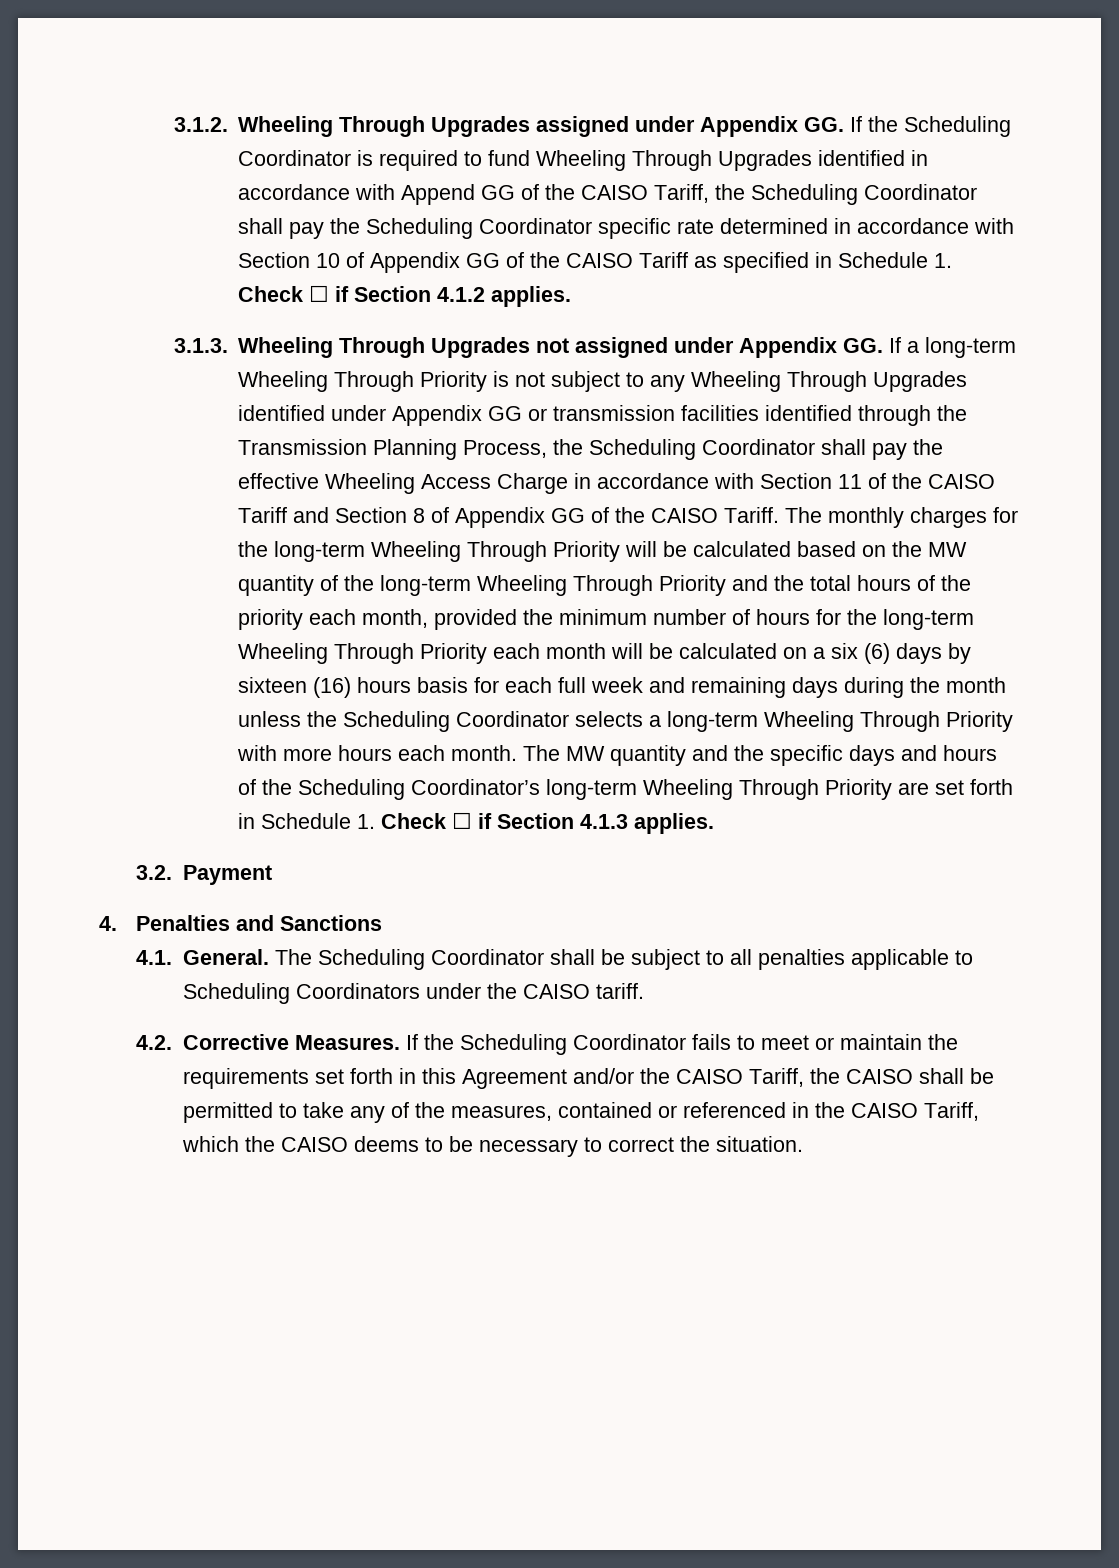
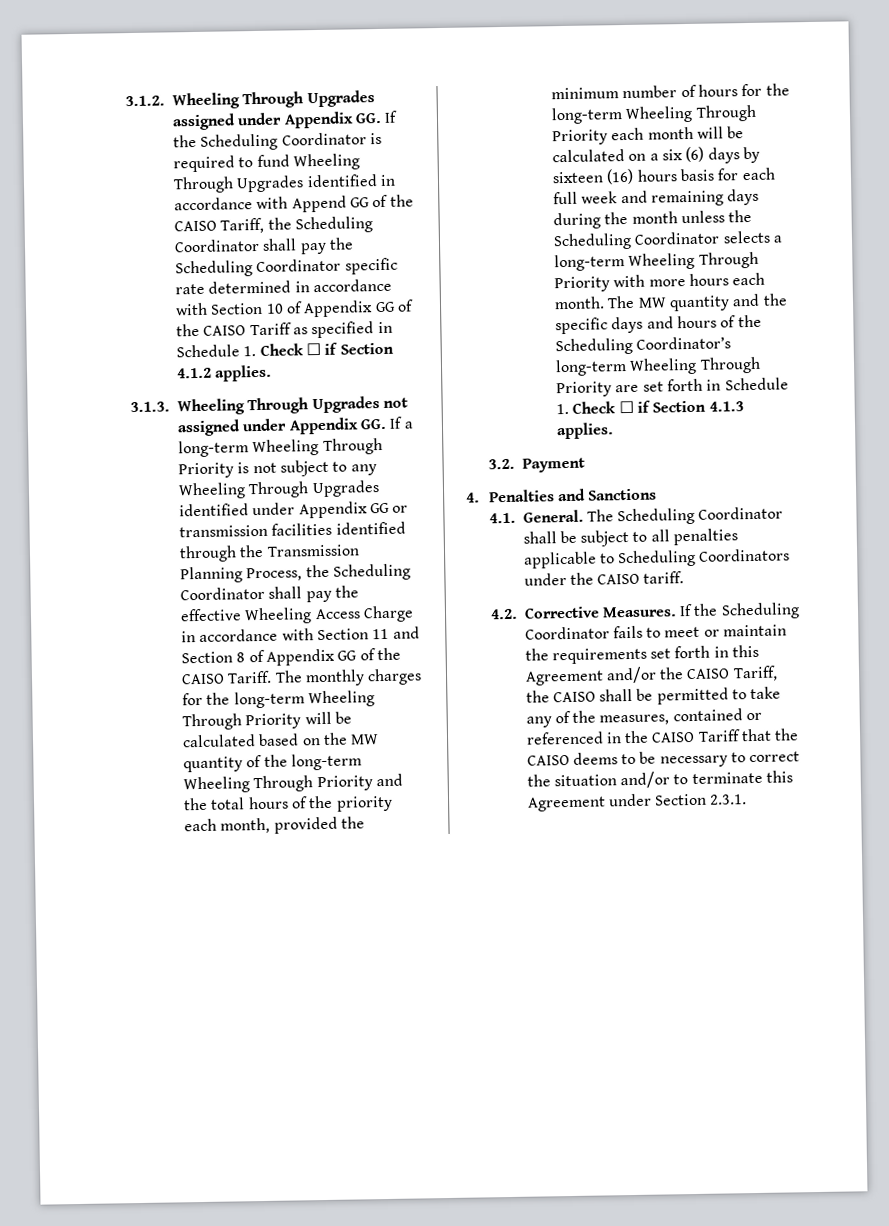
- 3.1.3. Wheeling Through Upgrades not assigned under Appendix GG. If a long-term Wheeling Through Priority is not subject to any Wheeling Through Upgrades identified under Appendix GG or transmission facilities identified through the Transmission Planning Process, the Scheduling Coordinator shall pay the effective Wheeling Access Charge in accordance with Section 11 of the CAISO Tariff and Section 8 of Appendix GG of the CAISO Tariff.
+ 3.1.3. Wheeling Through Upgrades not assigned under Appendix GG. If a long-term Wheeling Through Priority is not subject to any Wheeling Through Upgrades identified under Appendix GG or transmission facilities identified through the Transmission Planning Process, the Scheduling Coordinator shall pay the effective Wheeling Access Charge in accordance with Section 11 and Section 8 of Appendix GG of the CAISO Tariff.
- If the Scheduling Coordinator fails to meet or maintain the requirements set forth in this Agreement and/or the CAISO Tariff, the CAISO shall be permitted to take any of the measures, contained or referenced in the CAISO Tariff, which the CAISO deems to be necessary to correct the situation.
+ If the Scheduling Coordinator fails to meet or maintain the requirements set forth in this Agreement and/or the CAISO Tariff, the CAISO shall be permitted to take any of the measures, contained or referenced in the CAISO Tariff that the CAISO deems to be necessary to correct the situation and/or to terminate this Agreement under Section 2.3.1.

